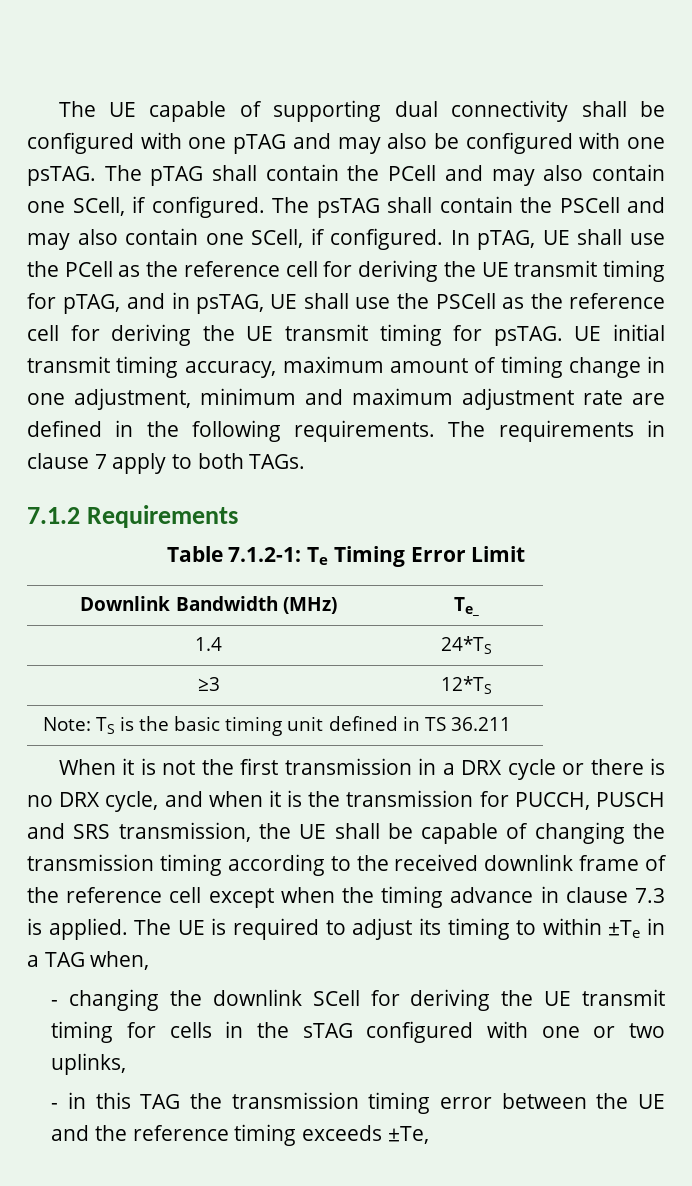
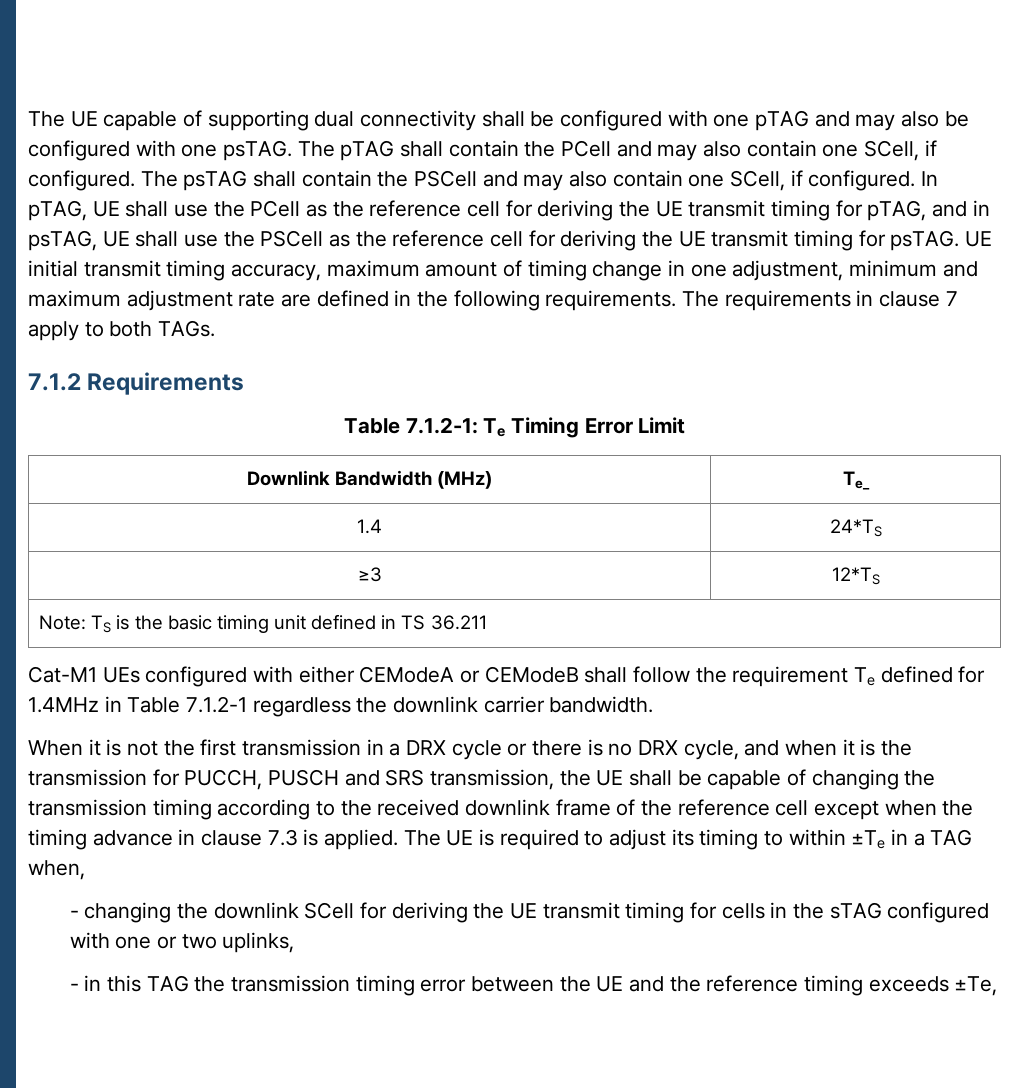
+ Cat-M1 UEs configured with either CEModeA or CEModeB shall follow the requirement Te defined for 1.4MHz in Table 7.1.2-1 regardless the downlink carrier bandwidth.

